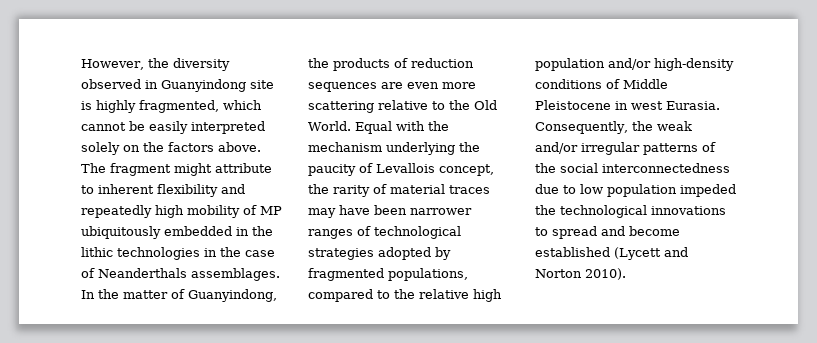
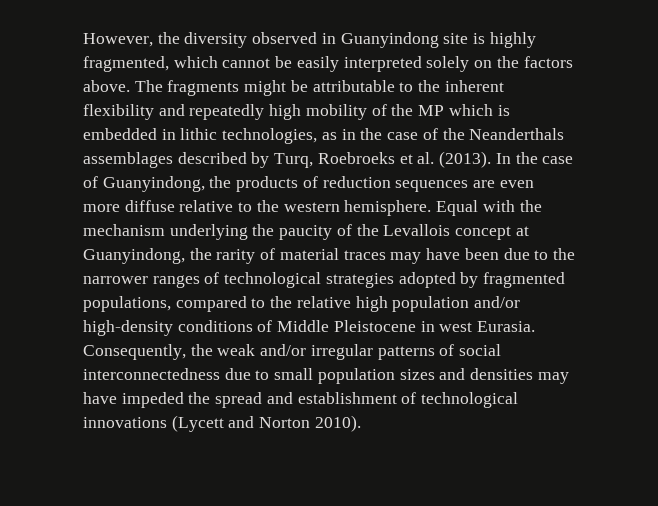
- The fragment might attribute to inherent flexibility and repeatedly high mobility of MP ubiquitously embedded in the lithic technologies in the case of Neanderthals assemblages.
+ The fragments might be attributable to the inherent flexibility and repeatedly high mobility of the MP which is embedded in lithic technologies, as in the case of the Neanderthals assemblages described by Turq, Roebroeks et al. (2013).
- In the matter of Guanyindong, the products of reduction sequences are even more scattering relative to the Old World.
+ In the case of Guanyindong, the products of reduction sequences are even more diffuse relative to the western hemisphere.
- Equal with the mechanism underlying the paucity of Levallois concept, the rarity of material traces may have been narrower ranges of technological strategies adopted by fragmented populations, compared to the relative high population and/or high-density conditions of Middle Pleistocene in west Eurasia.
+ Equal with the mechanism underlying the paucity of the Levallois concept at Guanyindong, the rarity of material traces may have been due to the narrower ranges of technological strategies adopted by fragmented populations, compared to the relative high population and/or high-density conditions of Middle Pleistocene in west Eurasia.
- Consequently, the weak and/or irregular patterns of the social interconnectedness due to low population impeded the technological innovations to spread and become established (Lycett and Norton 2010).
+ Consequently, the weak and/or irregular patterns of social interconnectedness due to small population sizes and densities may have impeded the spread and establishment of technological innovations (Lycett and Norton 2010).

